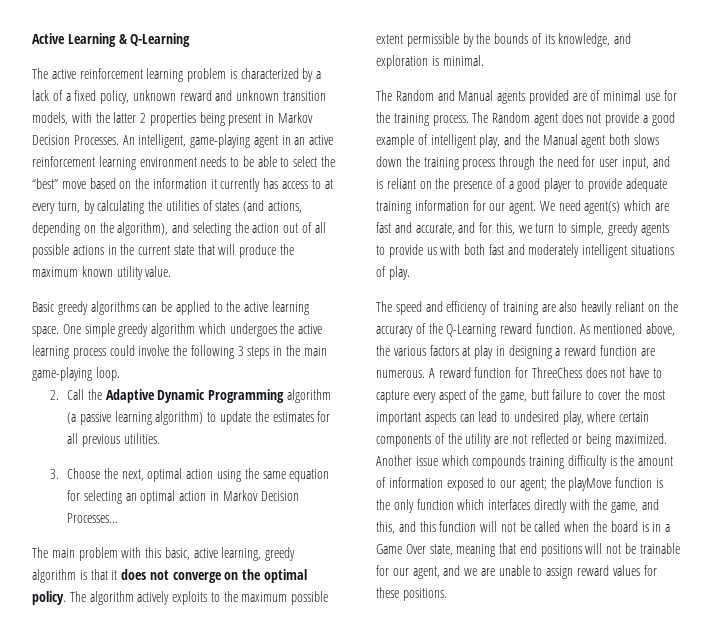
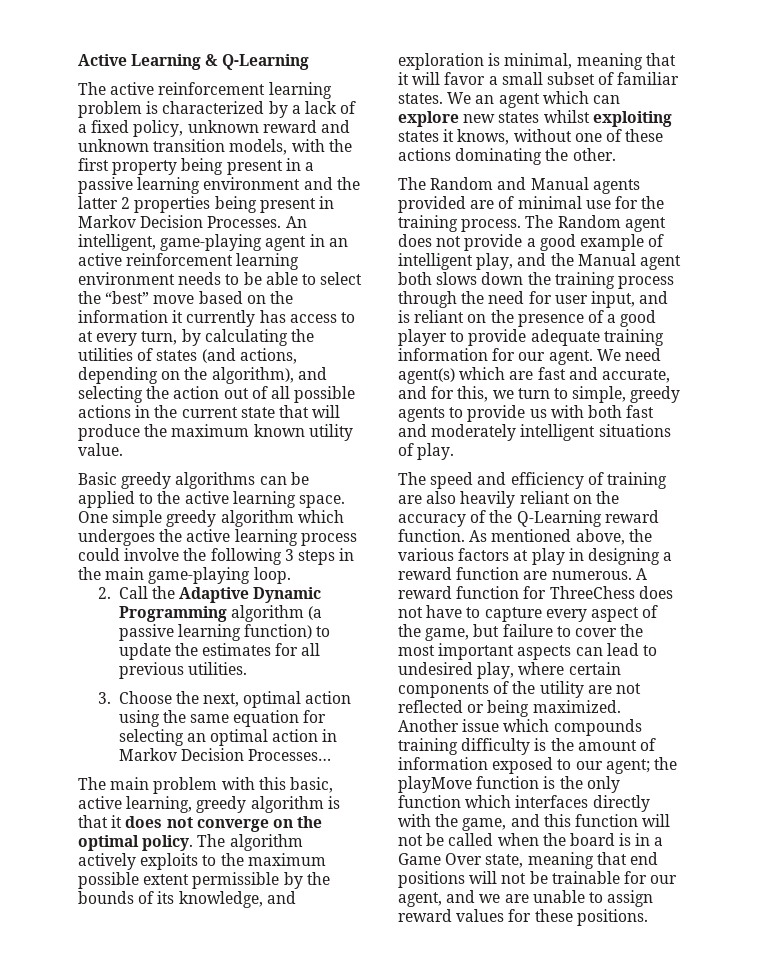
- The active reinforcement learning problem is characterized by a lack of a fixed policy, unknown reward and unknown transition models, with the latter 2 properties being present in Markov Decision Processes.
+ The active reinforcement learning problem is characterized by a lack of a fixed policy, unknown reward and unknown transition models, with the first property being present in a passive learning environment and the latter 2 properties being present in Markov Decision Processes.
- 2. Call the Adaptive Dynamic Programming algorithm (a passive learning algorithm) to update the estimates for all previous utilities.
+ 2. Call the Adaptive Dynamic Programming algorithm (a passive learning function) to update the estimates for all previous utilities.
- The algorithm actively exploits to the maximum possible extent permissible by the bounds of its knowledge, and exploration is minimal.
+ The algorithm actively exploits to the maximum possible extent permissible by the bounds of its knowledge, and exploration is minimal, meaning that it will favor a small subset of familiar states. We an agent which can explore new states whilst exploiting states it knows, without one of these actions dominating the other.
- A reward function for ThreeChess does not have to capture every aspect of the game, butt failure to cover the most important aspects can lead to undesired play, where certain components of the utility are not reflected or being maximized.
+ A reward function for ThreeChess does not have to capture every aspect of the game, but failure to cover the most important aspects can lead to undesired play, where certain components of the utility are not reflected or being maximized.
- the playMove function is the only function which interfaces directly with the game, and this, and this function will not be called when the board is in a Game Over state, meaning that end positions will not be trainable for our agent, and we are unable to assign reward values for these positions.
+ the playMove function is the only function which interfaces directly with the game, and this function will not be called when the board is in a Game Over state, meaning that end positions will not be trainable for our agent, and we are unable to assign reward values for these positions.

